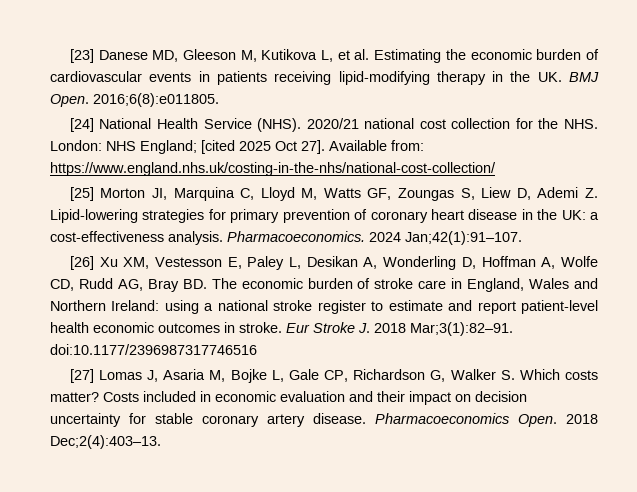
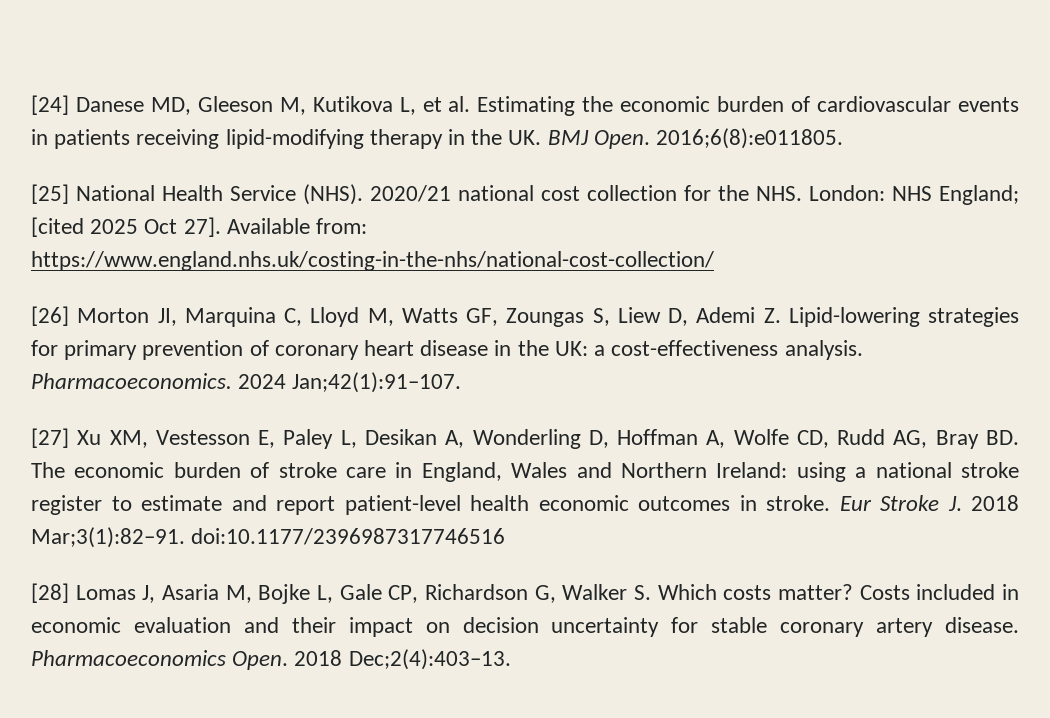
- [23] Danese MD, Gleeson M, Kutikova L, et al. Estimating the economic burden of cardiovascular events in patients receiving lipid-modifying therapy in the UK. BMJ Open.
+ [24] Danese MD, Gleeson M, Kutikova L, et al. Estimating the economic burden of cardiovascular events in patients receiving lipid-modifying therapy in the UK. BMJ Open.
- [24] National Health Service (NHS).
+ [25] National Health Service (NHS).
- [25] Morton JI, Marquina C, Lloyd M, Watts GF, Zoungas S, Liew D, Ademi Z. Lipid-lowering strategies for primary prevention of coronary heart disease in the UK: a cost-effectiveness analysis.
+ [26] Morton JI, Marquina C, Lloyd M, Watts GF, Zoungas S, Liew D, Ademi Z. Lipid-lowering strategies for primary prevention of coronary heart disease in the UK: a cost-effectiveness analysis.
- [26] Xu XM, Vestesson E, Paley L, Desikan A, Wonderling D, Hoffman A, Wolfe CD, Rudd AG, Bray BD. The economic burden of stroke care in England, Wales and Northern Ireland: using a national stroke register to estimate and report patient-level health economic outcomes in stroke.
+ [27] Xu XM, Vestesson E, Paley L, Desikan A, Wonderling D, Hoffman A, Wolfe CD, Rudd AG, Bray BD. The economic burden of stroke care in England, Wales and Northern Ireland: using a national stroke register to estimate and report patient-level health economic outcomes in stroke.
- [27] Lomas J, Asaria M, Bojke L, Gale CP, Richardson G, Walker S. Which costs matter?
+ [28] Lomas J, Asaria M, Bojke L, Gale CP, Richardson G, Walker S. Which costs matter?

